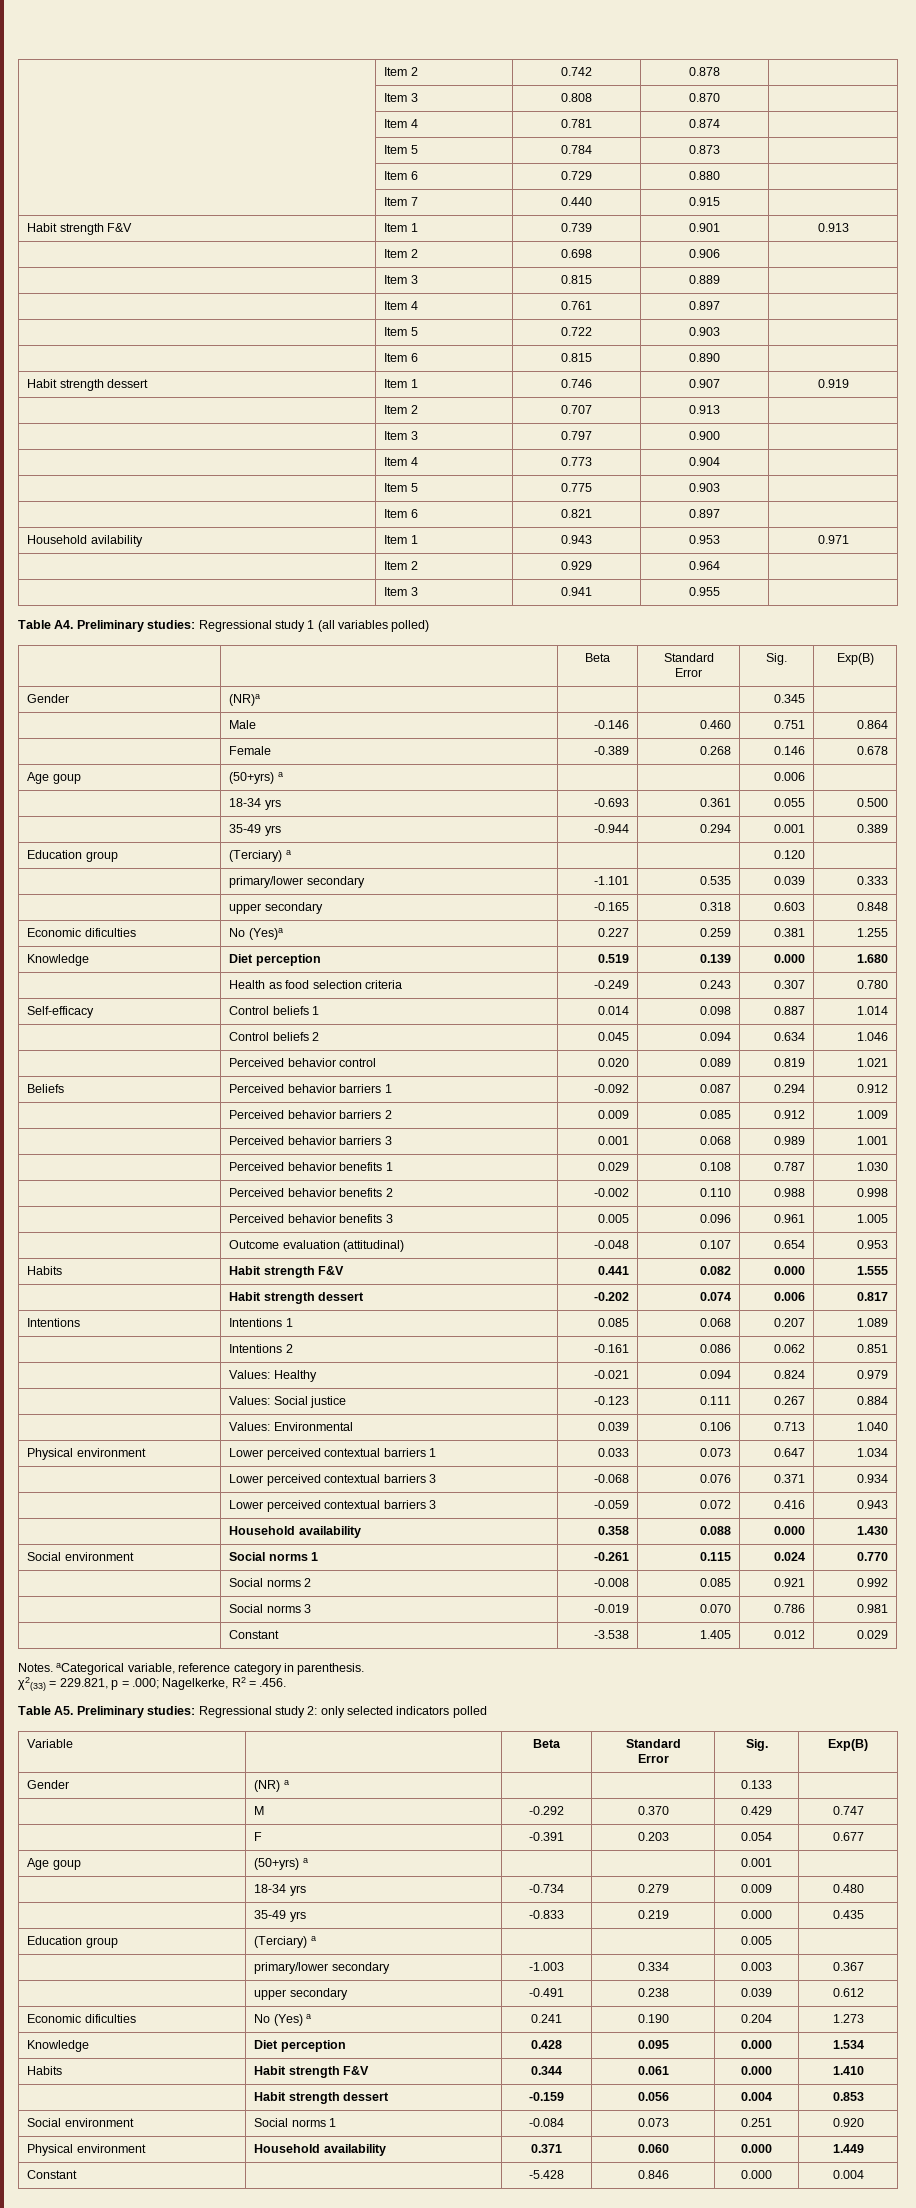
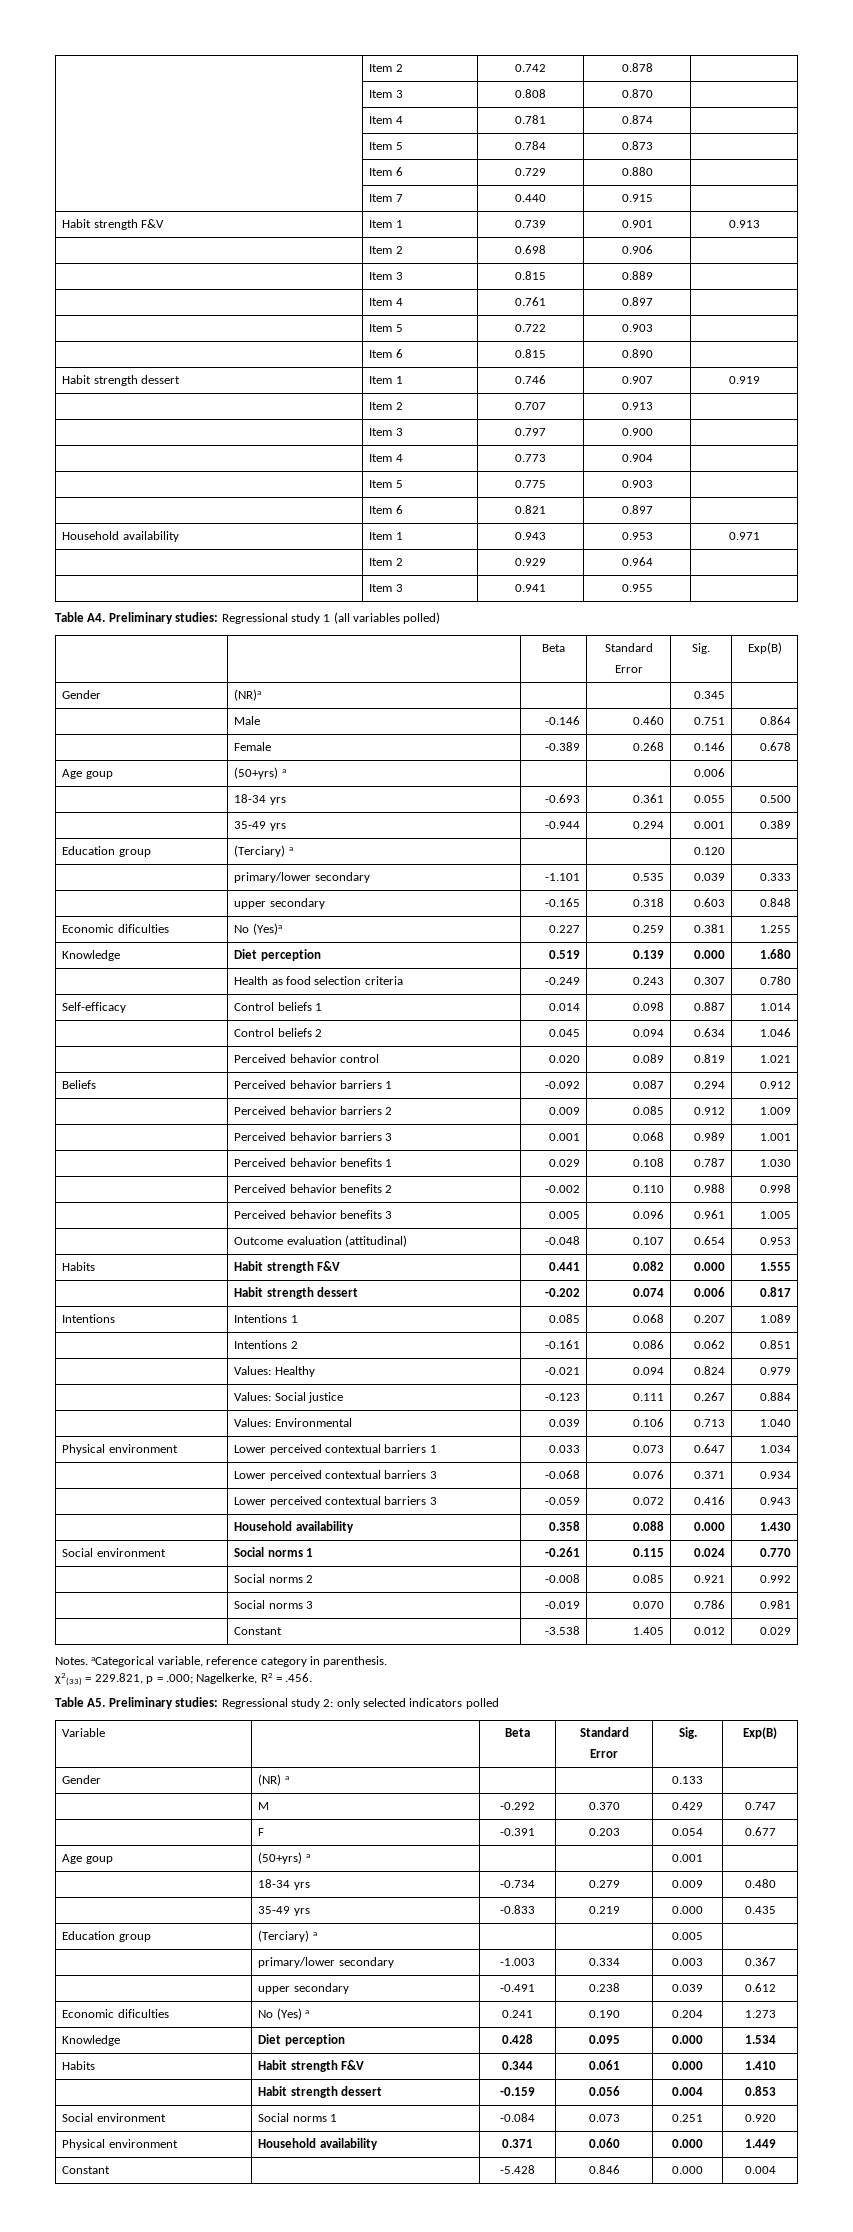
- Household avilability | Item 1 | 0.943 | 0.953 | 0.971
+ Household availability | Item 1 | 0.943 | 0.953 | 0.971

